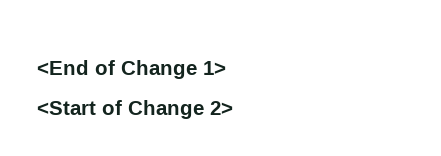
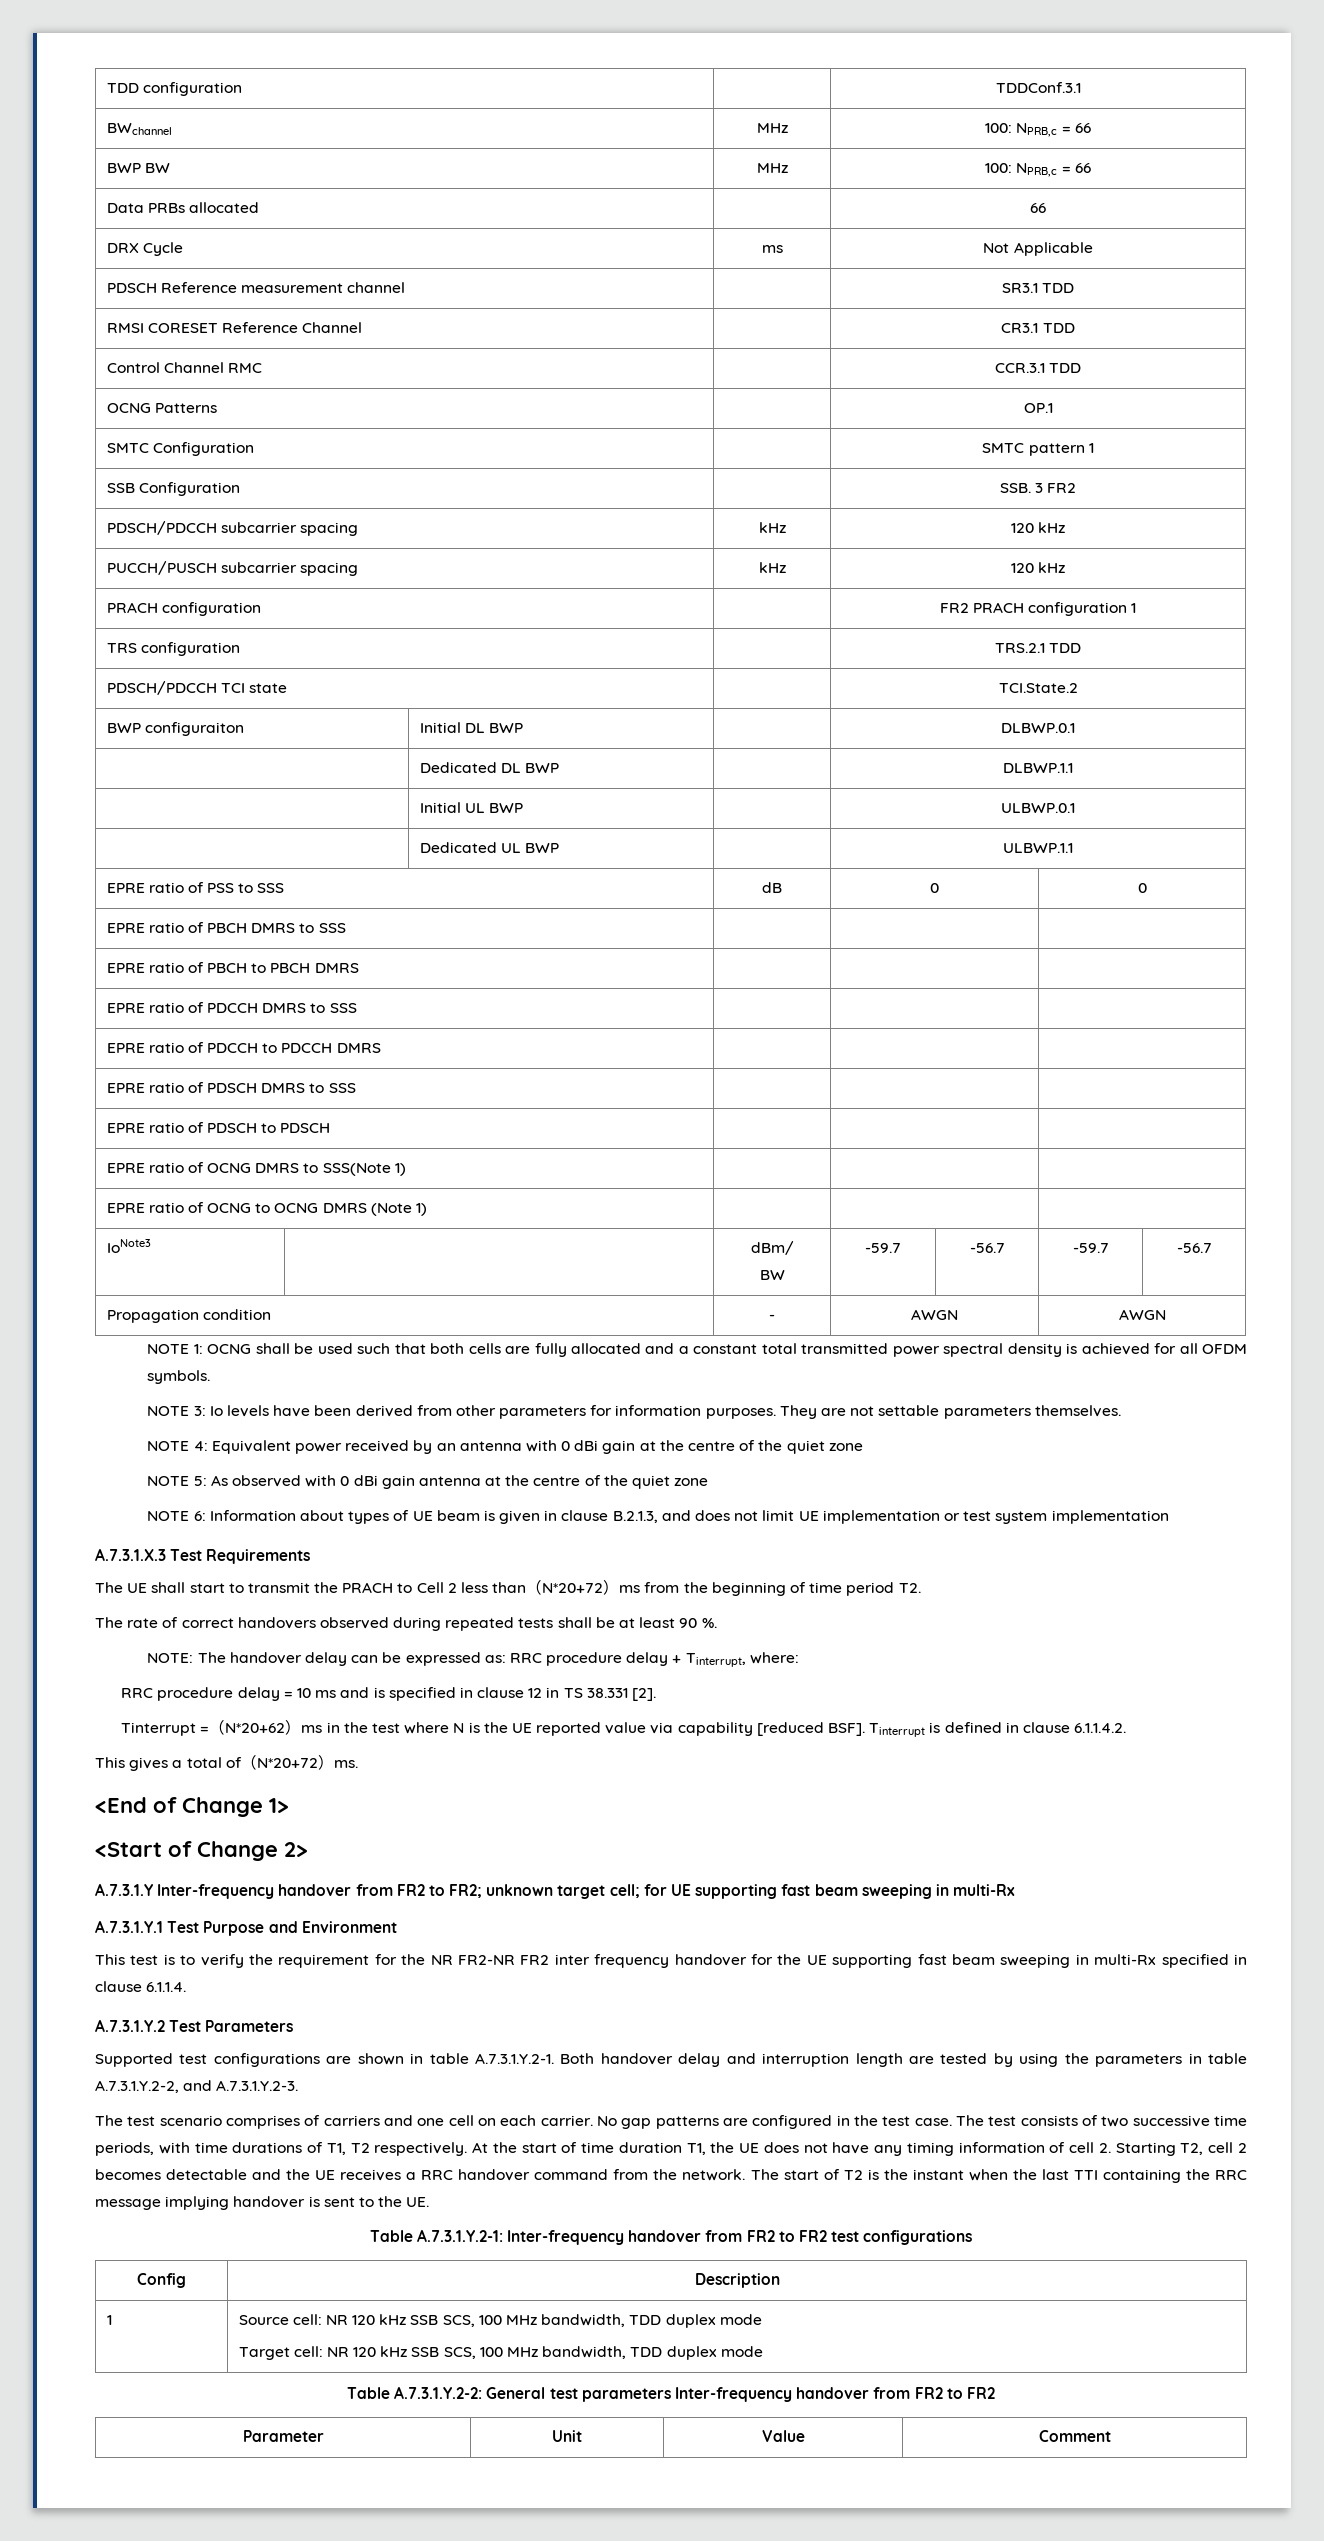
+ TDD configuration | | TDDConf.3.1
+ BWchannel | MHz | 100: NPRB,c = 66
+ BWP BW | MHz | 100: NPRB,c = 66
+ Data PRBs allocated | | 66
+ DRX Cycle | ms | Not Applicable
+ PDSCH Reference measurement channel | | SR3.1 TDD
+ RMSI CORESET Reference Channel | | CR3.1 TDD
+ Control Channel RMC | | CCR.3.1 TDD
+ OCNG Patterns | | OP.1
+ SMTC Configuration | | SMTC pattern 1
+ SSB Configuration | | SSB. 3 FR2
+ PDSCH/PDCCH subcarrier spacing | kHz | 120 kHz
+ PUCCH/PUSCH subcarrier spacing | kHz | 120 kHz
+ PRACH configuration | | FR2 PRACH configuration 1
+ TRS configuration | | TRS.2.1 TDD
+ PDSCH/PDCCH TCI state | | TCI.State.2
+ BWP configuraiton | Initial DL BWP | | DLBWP.0.1
+ | Dedicated DL BWP | | DLBWP.1.1
+ | Initial UL BWP | | ULBWP.0.1
+ | Dedicated UL BWP | | ULBWP.1.1
+ EPRE ratio of PSS to SSS | dB | 0 | 0
+ EPRE ratio of PBCH DMRS to SSS | | |
+ EPRE ratio of PBCH to PBCH DMRS | | |
+ EPRE ratio of PDCCH DMRS to SSS | | |
+ EPRE ratio of PDCCH to PDCCH DMRS | | |
+ EPRE ratio of PDSCH DMRS to SSS | | |
+ EPRE ratio of PDSCH to PDSCH | | |
+ EPRE ratio of OCNG DMRS to SSS(Note 1) | | |
+ EPRE ratio of OCNG to OCNG DMRS (Note 1) | | |
+ IoNote3 | | dBm/
+ BW | -59.7 | -56.7 | -59.7 | -56.7
+ Propagation condition | - | AWGN | AWGN
+ NOTE 1: OCNG shall be used such that both cells are fully allocated and a constant total transmitted power spectral density is achieved for all OFDM symbols.
+ NOTE 3: Io levels have been derived from other parameters for information purposes. They are not settable parameters themselves.
+ NOTE 4: Equivalent power received by an antenna with 0 dBi gain at the centre of the quiet zone
+ NOTE 5: As observed with 0 dBi gain antenna at the centre of the quiet zone
+ NOTE 6: Information about types of UE beam is given in clause B.2.1.3, and does not limit UE implementation or test system implementation
+ A.7.3.1.X.3 Test Requirements
+ The UE shall start to transmit the PRACH to Cell 2 less than（N*20+72）ms from the beginning of time period T2.
+ The rate of correct handovers observed during repeated tests shall be at least 90 %.
+ NOTE: The handover delay can be expressed as: RRC procedure delay + Tinterrupt, where:
+ RRC procedure delay = 10 ms and is specified in clause 12 in TS 38.331 [2].
+ Tinterrupt =（N*20+62）ms in the test where N is the UE reported value via capability [reduced BSF]. Tinterrupt is defined in clause 6.1.1.4.2.
+ This gives a total of（N*20+72）ms.
+ A.7.3.1.Y Inter-frequency handover from FR2 to FR2; unknown target cell; for UE supporting fast beam sweeping in multi-Rx
+ A.7.3.1.Y.1 Test Purpose and Environment
+ This test is to verify the requirement for the NR FR2-NR FR2 inter frequency handover for the UE supporting fast beam sweeping in multi-Rx specified in clause 6.1.1.4.
+ A.7.3.1.Y.2 Test Parameters
+ Supported test configurations are shown in table A.7.3.1.Y.2-1. Both handover delay and interruption length are tested by using the parameters in table A.7.3.1.Y.2-2, and A.7.3.1.Y.2-3.
+ The test scenario comprises of carriers and one cell on each carrier. No gap patterns are configured in the test case. The test consists of two successive time periods, with time durations of T1, T2 respectively. At the start of time duration T1, the UE does not have any timing information of cell 2. Starting T2, cell 2 becomes detectable and the UE receives a RRC handover command from the network. The start of T2 is the instant when the last TTI containing the RRC message implying handover is sent to the UE.
+ Table A.7.3.1.Y.2-1: Inter-frequency handover from FR2 to FR2 test configurations
+ Config | Description
+ 1 | Source cell: NR 120 kHz SSB SCS, 100 MHz bandwidth, TDD duplex mode
+ Target cell: NR 120 kHz SSB SCS, 100 MHz bandwidth, TDD duplex mode
+ Table A.7.3.1.Y.2-2: General test parameters Inter-frequency handover from FR2 to FR2
+ Parameter | Unit | Value | Comment

